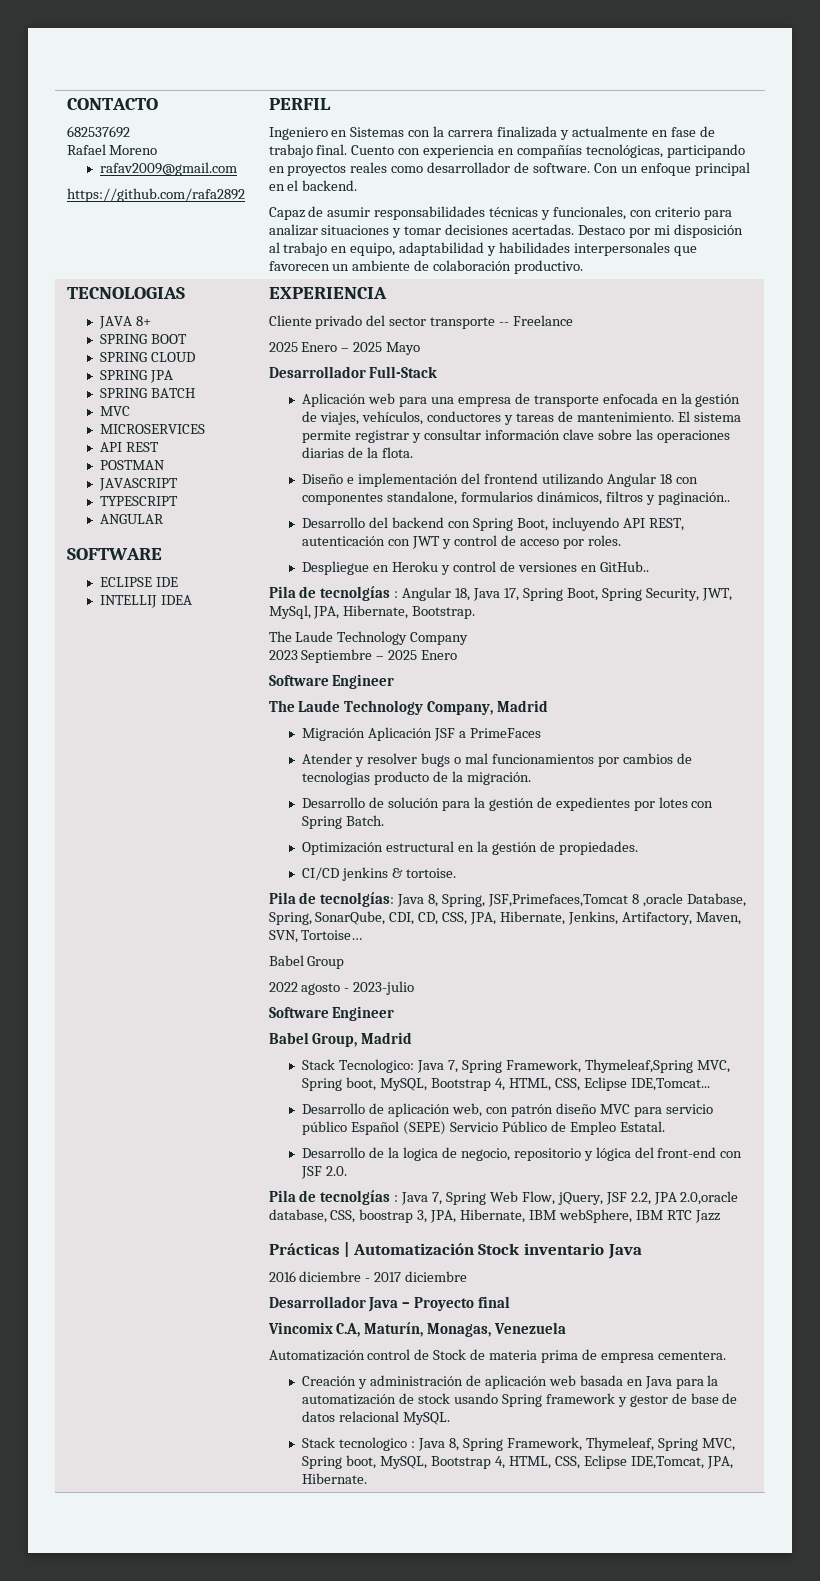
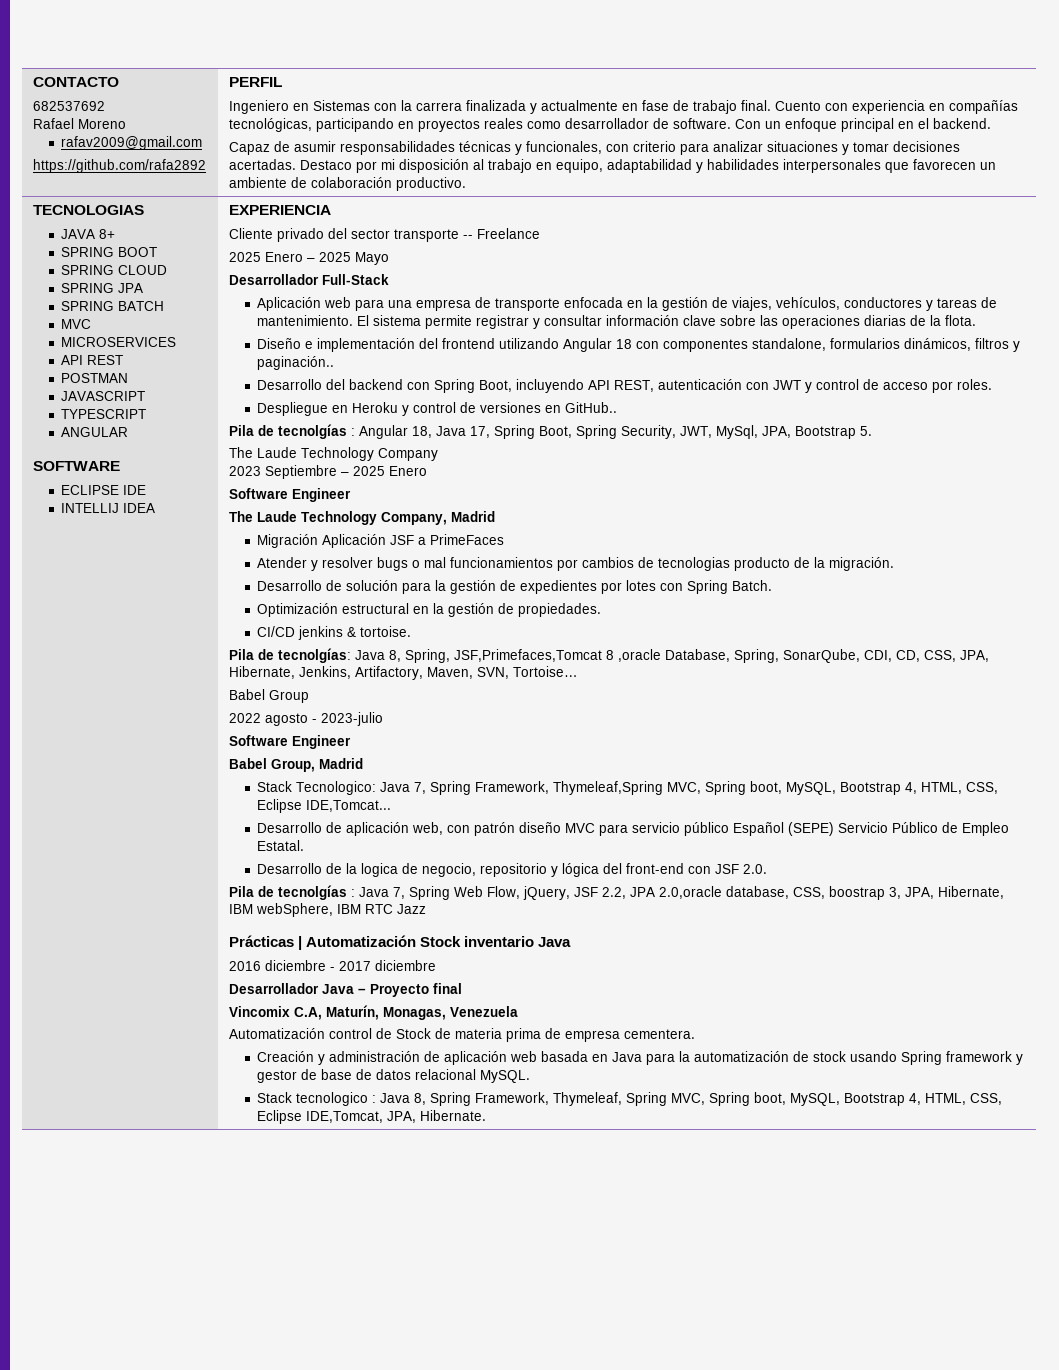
- Pila de tecnolgías : Angular 18, Java 17, Spring Boot, Spring Security, JWT, MySql, JPA, Hibernate, Bootstrap.
+ Pila de tecnolgías : Angular 18, Java 17, Spring Boot, Spring Security, JWT, MySql, JPA, Bootstrap 5.

